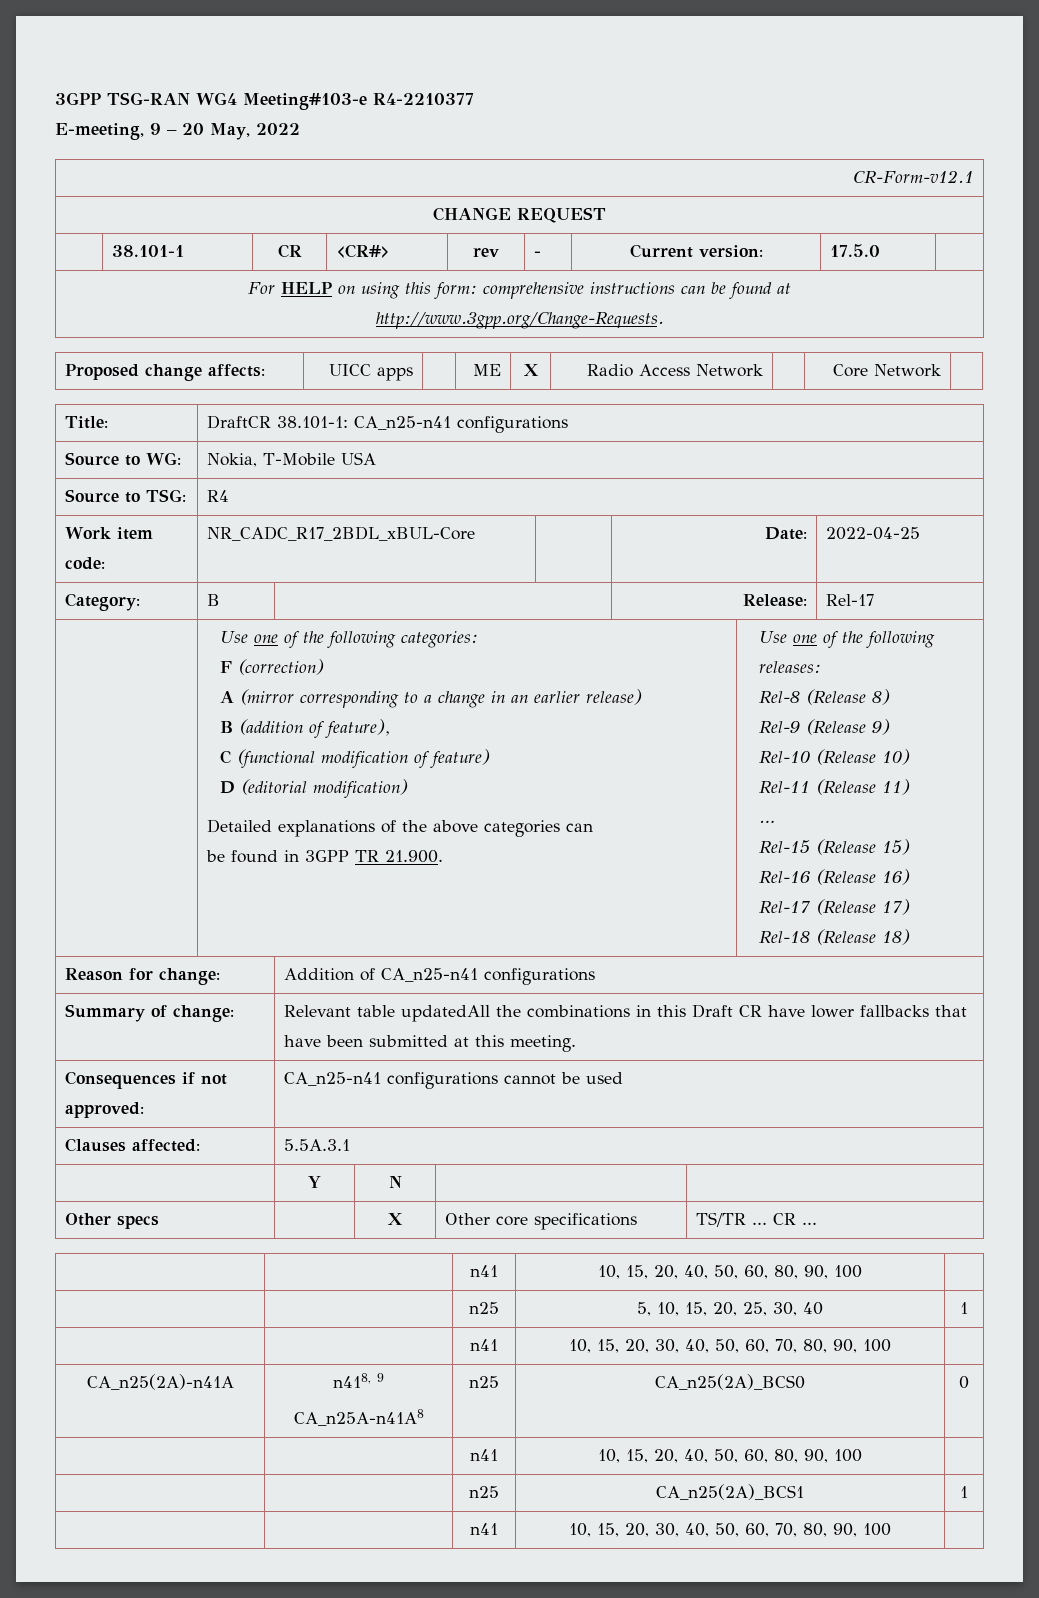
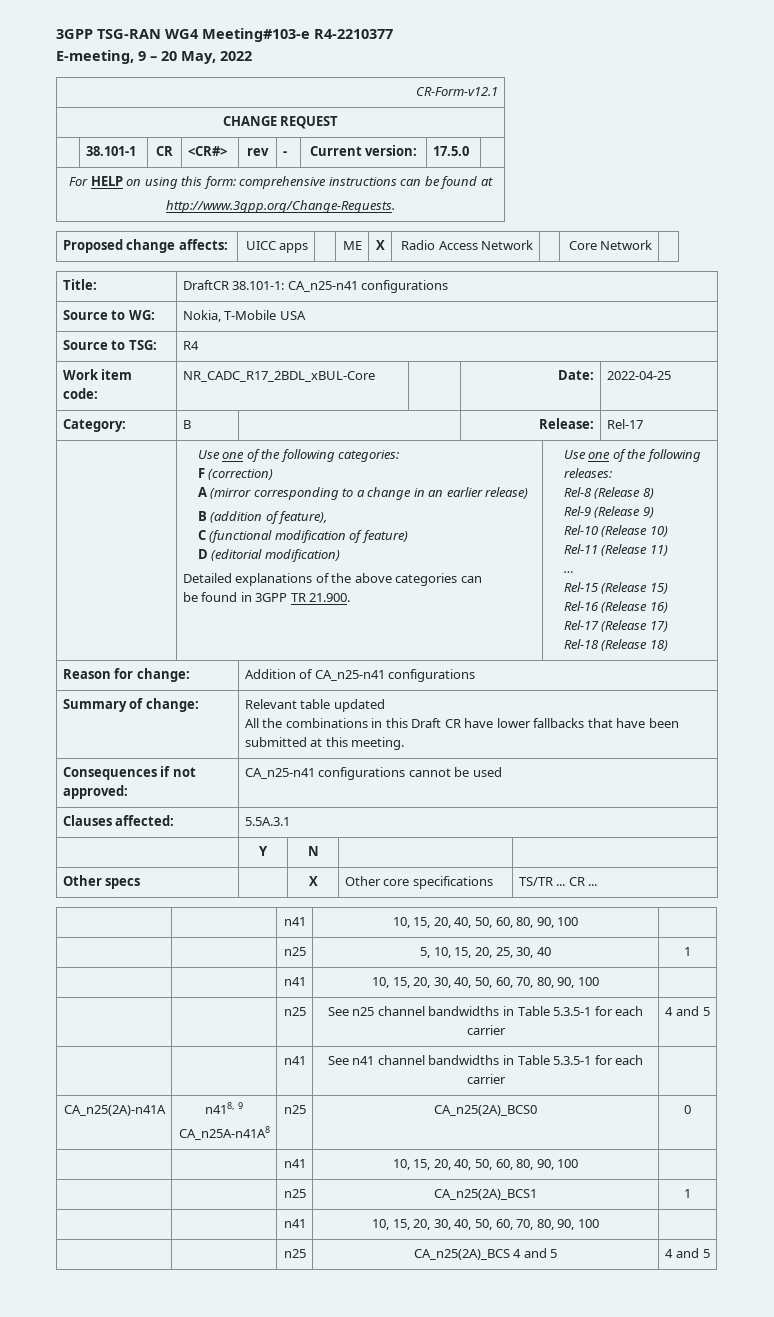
- Summary of change: | Relevant table updatedAll the combinations in this Draft CR have lower fallbacks that have been submitted at this meeting.
+ Summary of change: | Relevant table updated
+ All the combinations in this Draft CR have lower fallbacks that have been submitted at this meeting.
+ | | n25 | See n25 channel bandwidths in Table 5.3.5-1 for each carrier | 4 and 5
+ | | n41 | See n41 channel bandwidths in Table 5.3.5-1 for each carrier |
+ | | n25 | CA_n25(2A)_BCS 4 and 5 | 4 and 5

